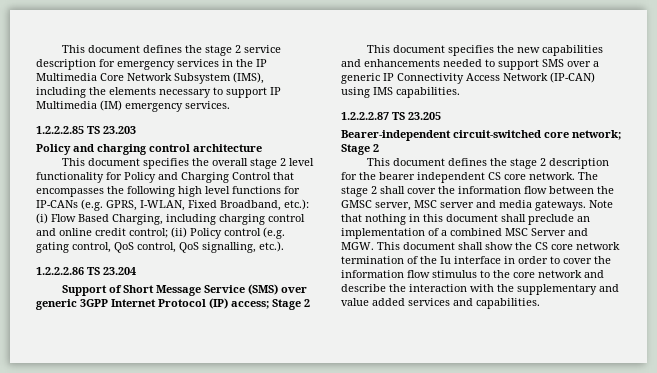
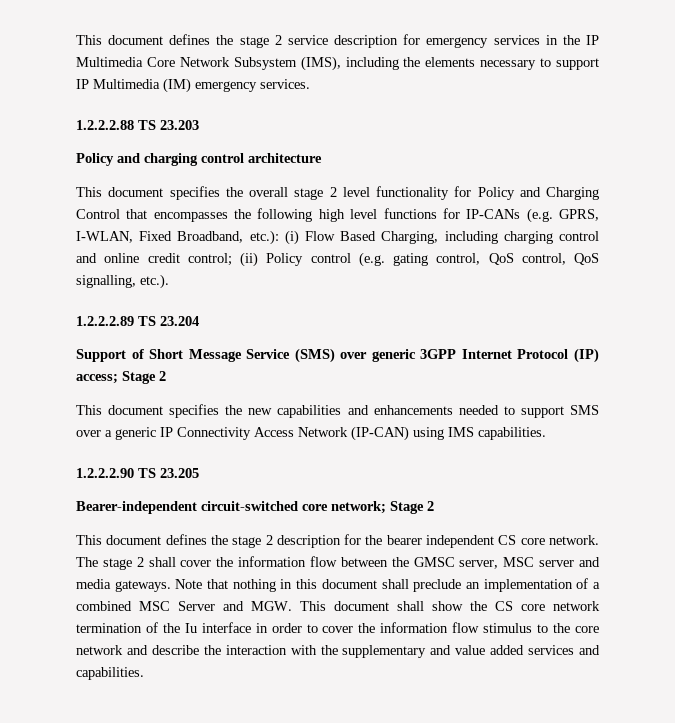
- 1.2.2.2.85 TS 23.203
+ 1.2.2.2.88 TS 23.203
- 1.2.2.2.86 TS 23.204
+ 1.2.2.2.89 TS 23.204
- 1.2.2.2.87 TS 23.205
+ 1.2.2.2.90 TS 23.205

